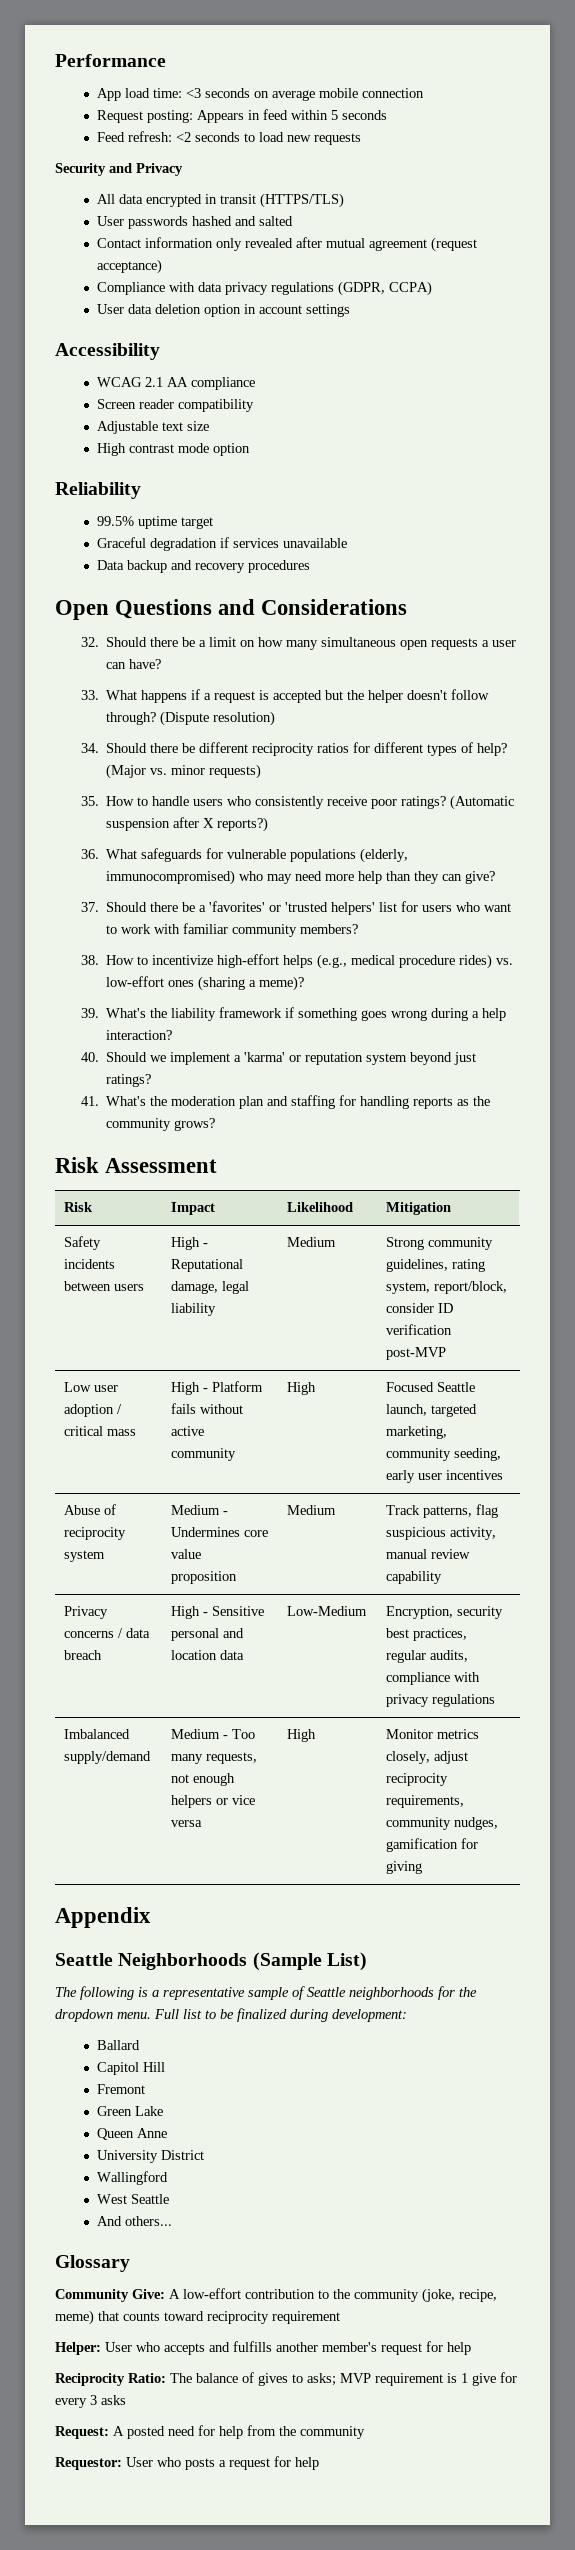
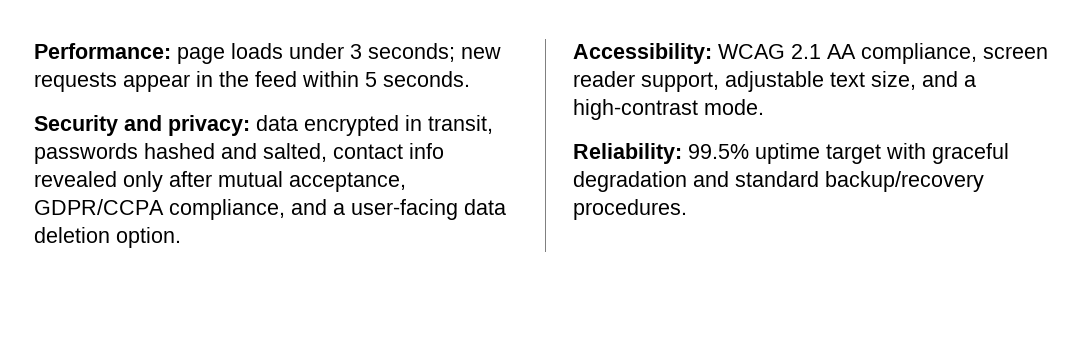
- Performance
- App load time: <3 seconds on average mobile connection
- Request posting: Appears in feed within 5 seconds
- Feed refresh: <2 seconds to load new requests
+ Performance: page loads under 3 seconds; new requests appear in the feed within 5 seconds.
- Security and Privacy
- All data encrypted in transit (HTTPS/TLS)
- User passwords hashed and salted
- Contact information only revealed after mutual agreement (request acceptance)
- Compliance with data privacy regulations (GDPR, CCPA)
- User data deletion option in account settings
- Accessibility
- WCAG 2.1 AA compliance
- Screen reader compatibility
- Adjustable text size
- High contrast mode option
- Reliability
- 99.5% uptime target
- Graceful degradation if services unavailable
- Data backup and recovery procedures
- Open Questions and Considerations
- 32. Should there be a limit on how many simultaneous open requests a user can have?
- 33. What happens if a request is accepted but the helper doesn't follow through? (Dispute resolution)
- 34. Should there be different reciprocity ratios for different types of help? (Major vs. minor requests)
- 35. How to handle users who consistently receive poor ratings? (Automatic suspension after X reports?)
- 36. What safeguards for vulnerable populations (elderly, immunocompromised) who may need more help than they can give?
- 37. Should there be a 'favorites' or 'trusted helpers' list for users who want to work with familiar community members?
- 38. How to incentivize high-effort helps (e.g., medical procedure rides) vs. low-effort ones (sharing a meme)?
- 39. What's the liability framework if something goes wrong during a help interaction?
- 40. Should we implement a 'karma' or reputation system beyond just ratings?
- 41. What's the moderation plan and staffing for handling reports as the community grows?
- Risk Assessment
- Risk | Impact | Likelihood | Mitigation
- Safety incidents between users | High - Reputational damage, legal liability | Medium | Strong community guidelines, rating system, report/block, consider ID verification post-MVP
- Low user adoption / critical mass | High - Platform fails without active community | High | Focused Seattle launch, targeted marketing, community seeding, early user incentives
- Abuse of reciprocity system | Medium - Undermines core value proposition | Medium | Track patterns, flag suspicious activity, manual review capability
- Privacy concerns / data breach | High - Sensitive personal and location data | Low-Medium | Encryption, security best practices, regular audits, compliance with privacy regulations
- Imbalanced supply/demand | Medium - Too many requests, not enough helpers or vice versa | High | Monitor metrics closely, adjust reciprocity requirements, community nudges, gamification for giving
- Appendix
- Seattle Neighborhoods (Sample List)
- The following is a representative sample of Seattle neighborhoods for the dropdown menu. Full list to be finalized during development:
- Ballard
- Capitol Hill
- Fremont
- Green Lake
- Queen Anne
- University District
- Wallingford
- West Seattle
- And others...
- Glossary
- Community Give: A low-effort contribution to the community (joke, recipe, meme) that counts toward reciprocity requirement
- Helper: User who accepts and fulfills another member's request for help
- Reciprocity Ratio: The balance of gives to asks; MVP requirement is 1 give for every 3 asks
- Request: A posted need for help from the community
- Requestor: User who posts a request for help
+ Security and privacy: data encrypted in transit, passwords hashed and salted, contact info revealed only after mutual acceptance, GDPR/CCPA compliance, and a user-facing data deletion option.
+ Accessibility: WCAG 2.1 AA compliance, screen reader support, adjustable text size, and a high-contrast mode.
+ Reliability: 99.5% uptime target with graceful degradation and standard backup/recovery procedures.

